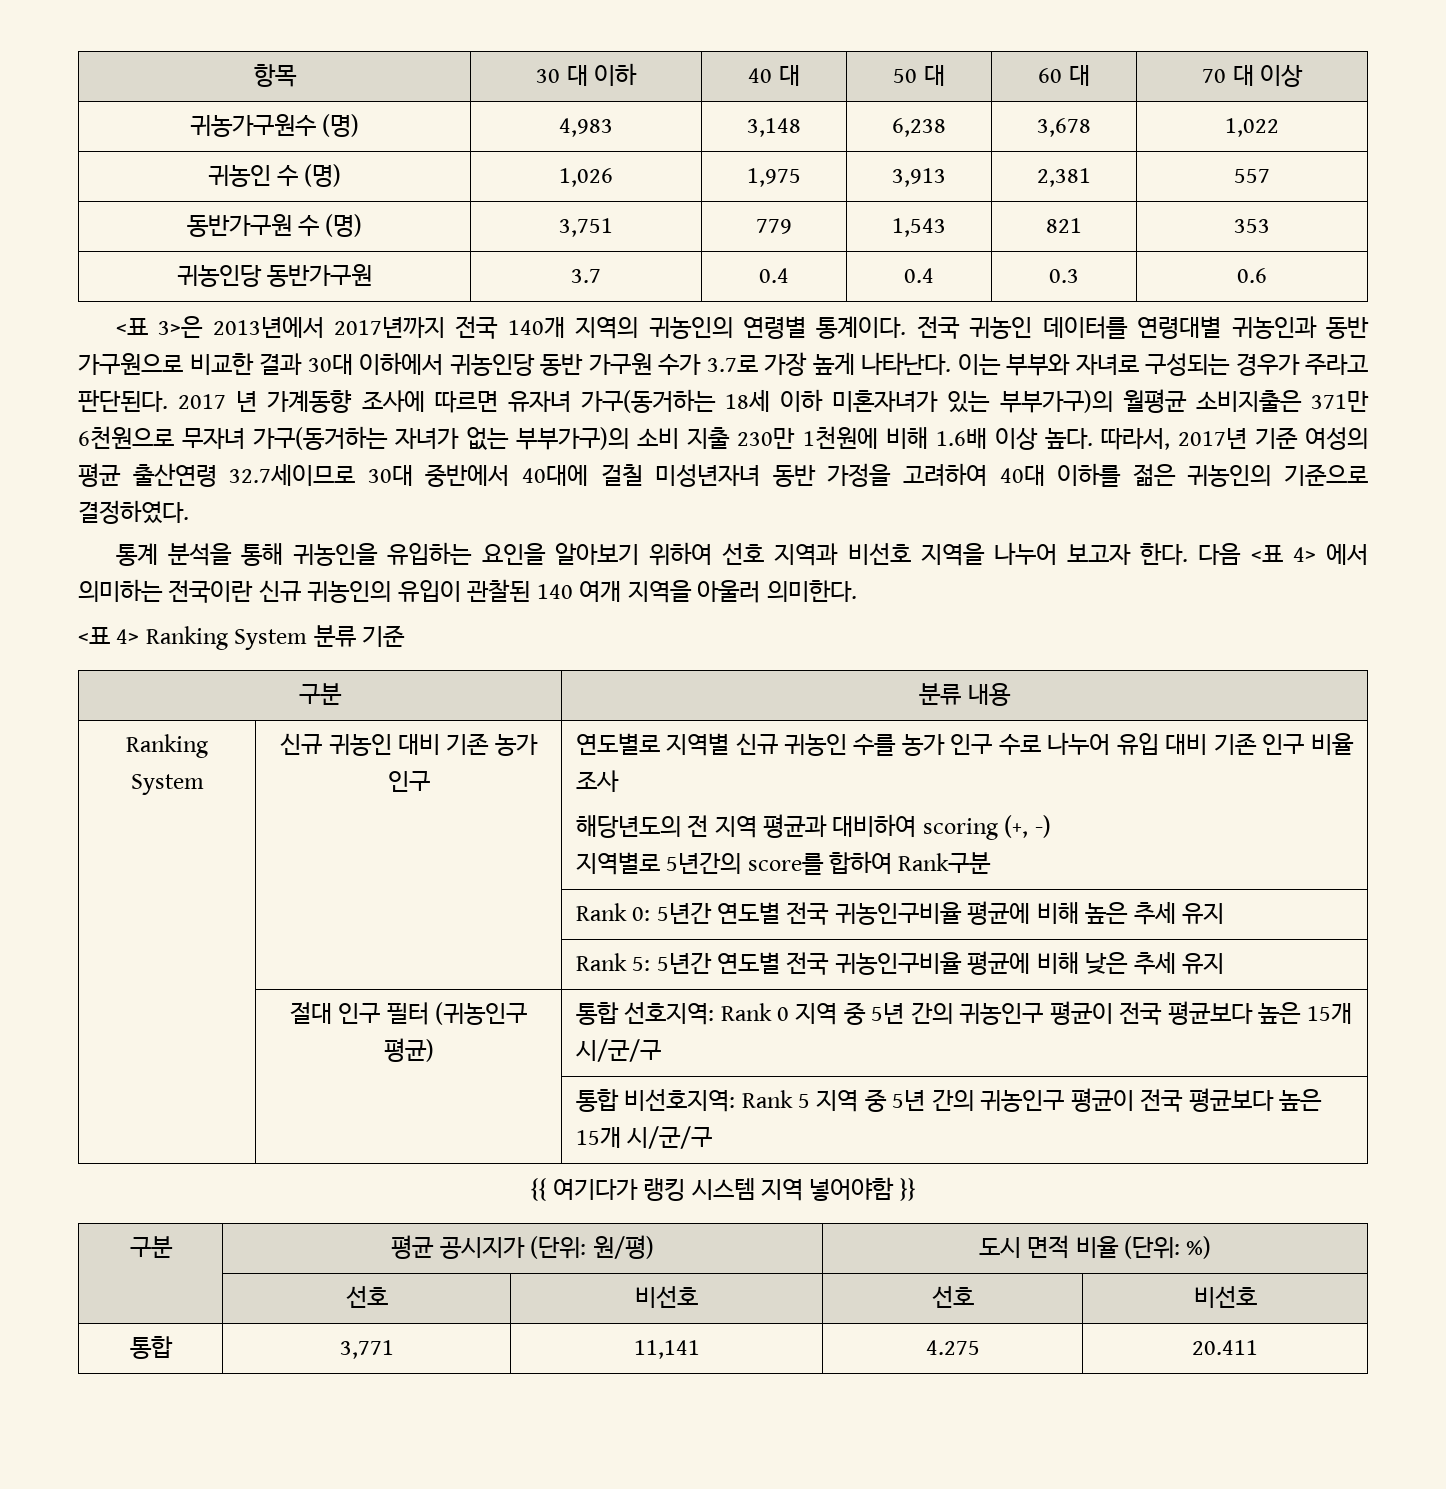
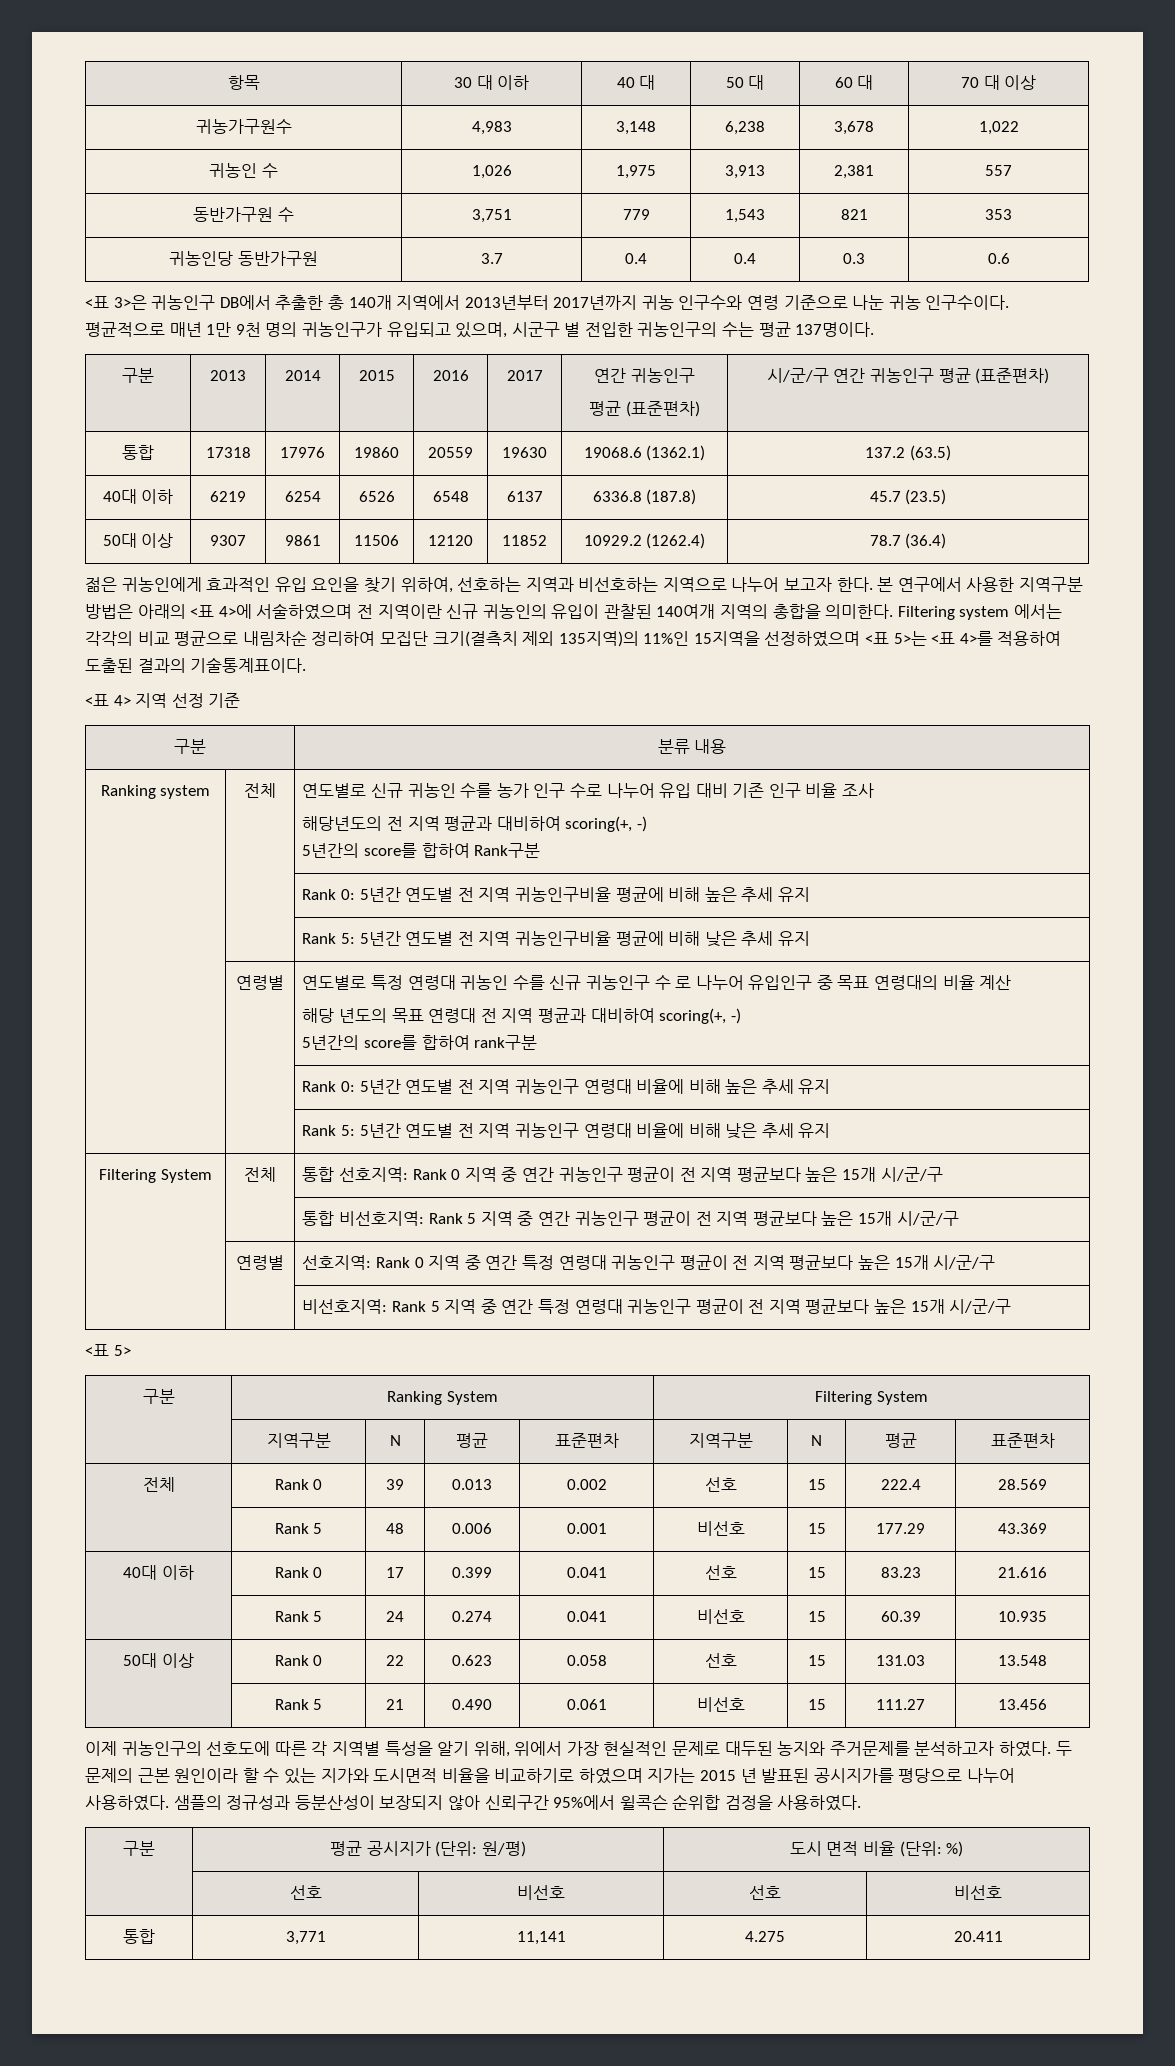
- 귀농가구원수 (명) | 4,983 | 3,148 | 6,238 | 3,678 | 1,022
+ 귀농가구원수 | 4,983 | 3,148 | 6,238 | 3,678 | 1,022
- 귀농인 수 (명) | 1,026 | 1,975 | 3,913 | 2,381 | 557
+ 귀농인 수 | 1,026 | 1,975 | 3,913 | 2,381 | 557
- 동반가구원 수 (명) | 3,751 | 779 | 1,543 | 821 | 353
+ 동반가구원 수 | 3,751 | 779 | 1,543 | 821 | 353
- <표 3>은 2013년에서 2017년까지 전국 140개 지역의 귀농인의 연령별 통계이다. 전국 귀농인 데이터를 연령대별 귀농인과 동반 가구원으로 비교한 결과 30대 이하에서 귀농인당 동반 가구원 수가 3.7로 가장 높게 나타난다. 이는 부부와 자녀로 구성되는 경우가 주라고 판단된다. 2017 년 가계동향 조사에 따르면 유자녀 가구(동거하는 18세 이하 미혼자녀가 있는 부부가구)의 월평균 소비지출은 371만 6천원으로 무자녀 가구(동거하는 자녀가 없는 부부가구)의 소비 지출 230만 1천원에 비해 1.6배 이상 높다. 따라서, 2017년 기준 여성의 평균 출산연령 32.7세이므로 30대 중반에서 40대에 걸칠 미성년자녀 동반 가정을 고려하여 40대 이하를 젊은 귀농인의 기준으로 결정하였다.
- 통계 분석을 통해 귀농인을 유입하는 요인을 알아보기 위하여 선호 지역과 비선호 지역을 나누어 보고자 한다. 다음 <표 4> 에서 의미하는 전국이란 신규 귀농인의 유입이 관찰된 140 여개 지역을 아울러 의미한다.
- <표 4> Ranking System 분류 기준
+ <표 3>은 귀농인구 DB에서 추출한 총 140개 지역에서 2013년부터 2017년까지 귀농 인구수와 연령 기준으로 나눈 귀농 인구수이다. 평균적으로 매년 1만 9천 명의 귀농인구가 유입되고 있으며, 시군구 별 전입한 귀농인구의 수는 평균 137명이다.
+ 구분 | 2013 | 2014 | 2015 | 2016 | 2017 | 연간 귀농인구
+ 평균 (표준편차) | 시/군/구 연간 귀농인구 평균 (표준편차)
+ 통합 | 17318 | 17976 | 19860 | 20559 | 19630 | 19068.6 (1362.1) | 137.2 (63.5)
+ 40대 이하 | 6219 | 6254 | 6526 | 6548 | 6137 | 6336.8 (187.8) | 45.7 (23.5)
+ 50대 이상 | 9307 | 9861 | 11506 | 12120 | 11852 | 10929.2 (1262.4) | 78.7 (36.4)
+ 젊은 귀농인에게 효과적인 유입 요인을 찾기 위하여, 선호하는 지역과 비선호하는 지역으로 나누어 보고자 한다. 본 연구에서 사용한 지역구분 방법은 아래의 <표 4>에 서술하였으며 전 지역이란 신규 귀농인의 유입이 관찰된 140여개 지역의 총합을 의미한다. Filtering system 에서는 각각의 비교 평균으로 내림차순 정리하여 모집단 크기(결측치 제외 135지역)의 11%인 15지역을 선정하였으며 <표 5>는 <표 4>를 적용하여 도출된 결과의 기술통계표이다.
+ <표 4> 지역 선정 기준
- Ranking System | 신규 귀농인 대비 기존 농가 인구 | 연도별로 지역별 신규 귀농인 수를 농가 인구 수로 나누어 유입 대비 기존 인구 비율 조사
- 해당년도의 전 지역 평균과 대비하여 scoring (+, -)
- 지역별로 5년간의 score를 합하여 Rank구분
+ Ranking system | 전체 | 연도별로 신규 귀농인 수를 농가 인구 수로 나누어 유입 대비 기존 인구 비율 조사
+ 해당년도의 전 지역 평균과 대비하여 scoring(+, -)
+ 5년간의 score를 합하여 Rank구분
- | | Rank 0: 5년간 연도별 전국 귀농인구비율 평균에 비해 높은 추세 유지
+ | | Rank 0: 5년간 연도별 전 지역 귀농인구비율 평균에 비해 높은 추세 유지
- | | Rank 5: 5년간 연도별 전국 귀농인구비율 평균에 비해 낮은 추세 유지
+ | | Rank 5: 5년간 연도별 전 지역 귀농인구비율 평균에 비해 낮은 추세 유지
- | 절대 인구 필터 (귀농인구 평균) | 통합 선호지역: Rank 0 지역 중 5년 간의 귀농인구 평균이 전국 평균보다 높은 15개 시/군/구
+ | 연령별 | 연도별로 특정 연령대 귀농인 수를 신규 귀농인구 수 로 나누어 유입인구 중 목표 연령대의 비율 계산
+ 해당 년도의 목표 연령대 전 지역 평균과 대비하여 scoring(+, -)
+ 5년간의 score를 합하여 rank구분
+ | | Rank 0: 5년간 연도별 전 지역 귀농인구 연령대 비율에 비해 높은 추세 유지
+ | | Rank 5: 5년간 연도별 전 지역 귀농인구 연령대 비율에 비해 낮은 추세 유지
+ Filtering System | 전체 | 통합 선호지역: Rank 0 지역 중 연간 귀농인구 평균이 전 지역 평균보다 높은 15개 시/군/구
- | | 통합 비선호지역: Rank 5 지역 중 5년 간의 귀농인구 평균이 전국 평균보다 높은 15개 시/군/구
- {{ 여기다가 랭킹 시스템 지역 넣어야함 }}
+ | | 통합 비선호지역: Rank 5 지역 중 연간 귀농인구 평균이 전 지역 평균보다 높은 15개 시/군/구
+ | 연령별 | 선호지역: Rank 0 지역 중 연간 특정 연령대 귀농인구 평균이 전 지역 평균보다 높은 15개 시/군/구
+ | | 비선호지역: Rank 5 지역 중 연간 특정 연령대 귀농인구 평균이 전 지역 평균보다 높은 15개 시/군/구
+ <표 5>
+ 구분 | Ranking System | Filtering System
+ | 지역구분 | N | 평균 | 표준편차 | 지역구분 | N | 평균 | 표준편차
+ 전체 | Rank 0 | 39 | 0.013 | 0.002 | 선호 | 15 | 222.4 | 28.569
+ | Rank 5 | 48 | 0.006 | 0.001 | 비선호 | 15 | 177.29 | 43.369
+ 40대 이하 | Rank 0 | 17 | 0.399 | 0.041 | 선호 | 15 | 83.23 | 21.616
+ | Rank 5 | 24 | 0.274 | 0.041 | 비선호 | 15 | 60.39 | 10.935
+ 50대 이상 | Rank 0 | 22 | 0.623 | 0.058 | 선호 | 15 | 131.03 | 13.548
+ | Rank 5 | 21 | 0.490 | 0.061 | 비선호 | 15 | 111.27 | 13.456
+ 이제 귀농인구의 선호도에 따른 각 지역별 특성을 알기 위해, 위에서 가장 현실적인 문제로 대두된 농지와 주거문제를 분석하고자 하였다. 두 문제의 근본 원인이라 할 수 있는 지가와 도시면적 비율을 비교하기로 하였으며 지가는 2015 년 발표된 공시지가를 평당으로 나누어 사용하였다. 샘플의 정규성과 등분산성이 보장되지 않아 신뢰구간 95%에서 윌콕슨 순위합 검정을 사용하였다.

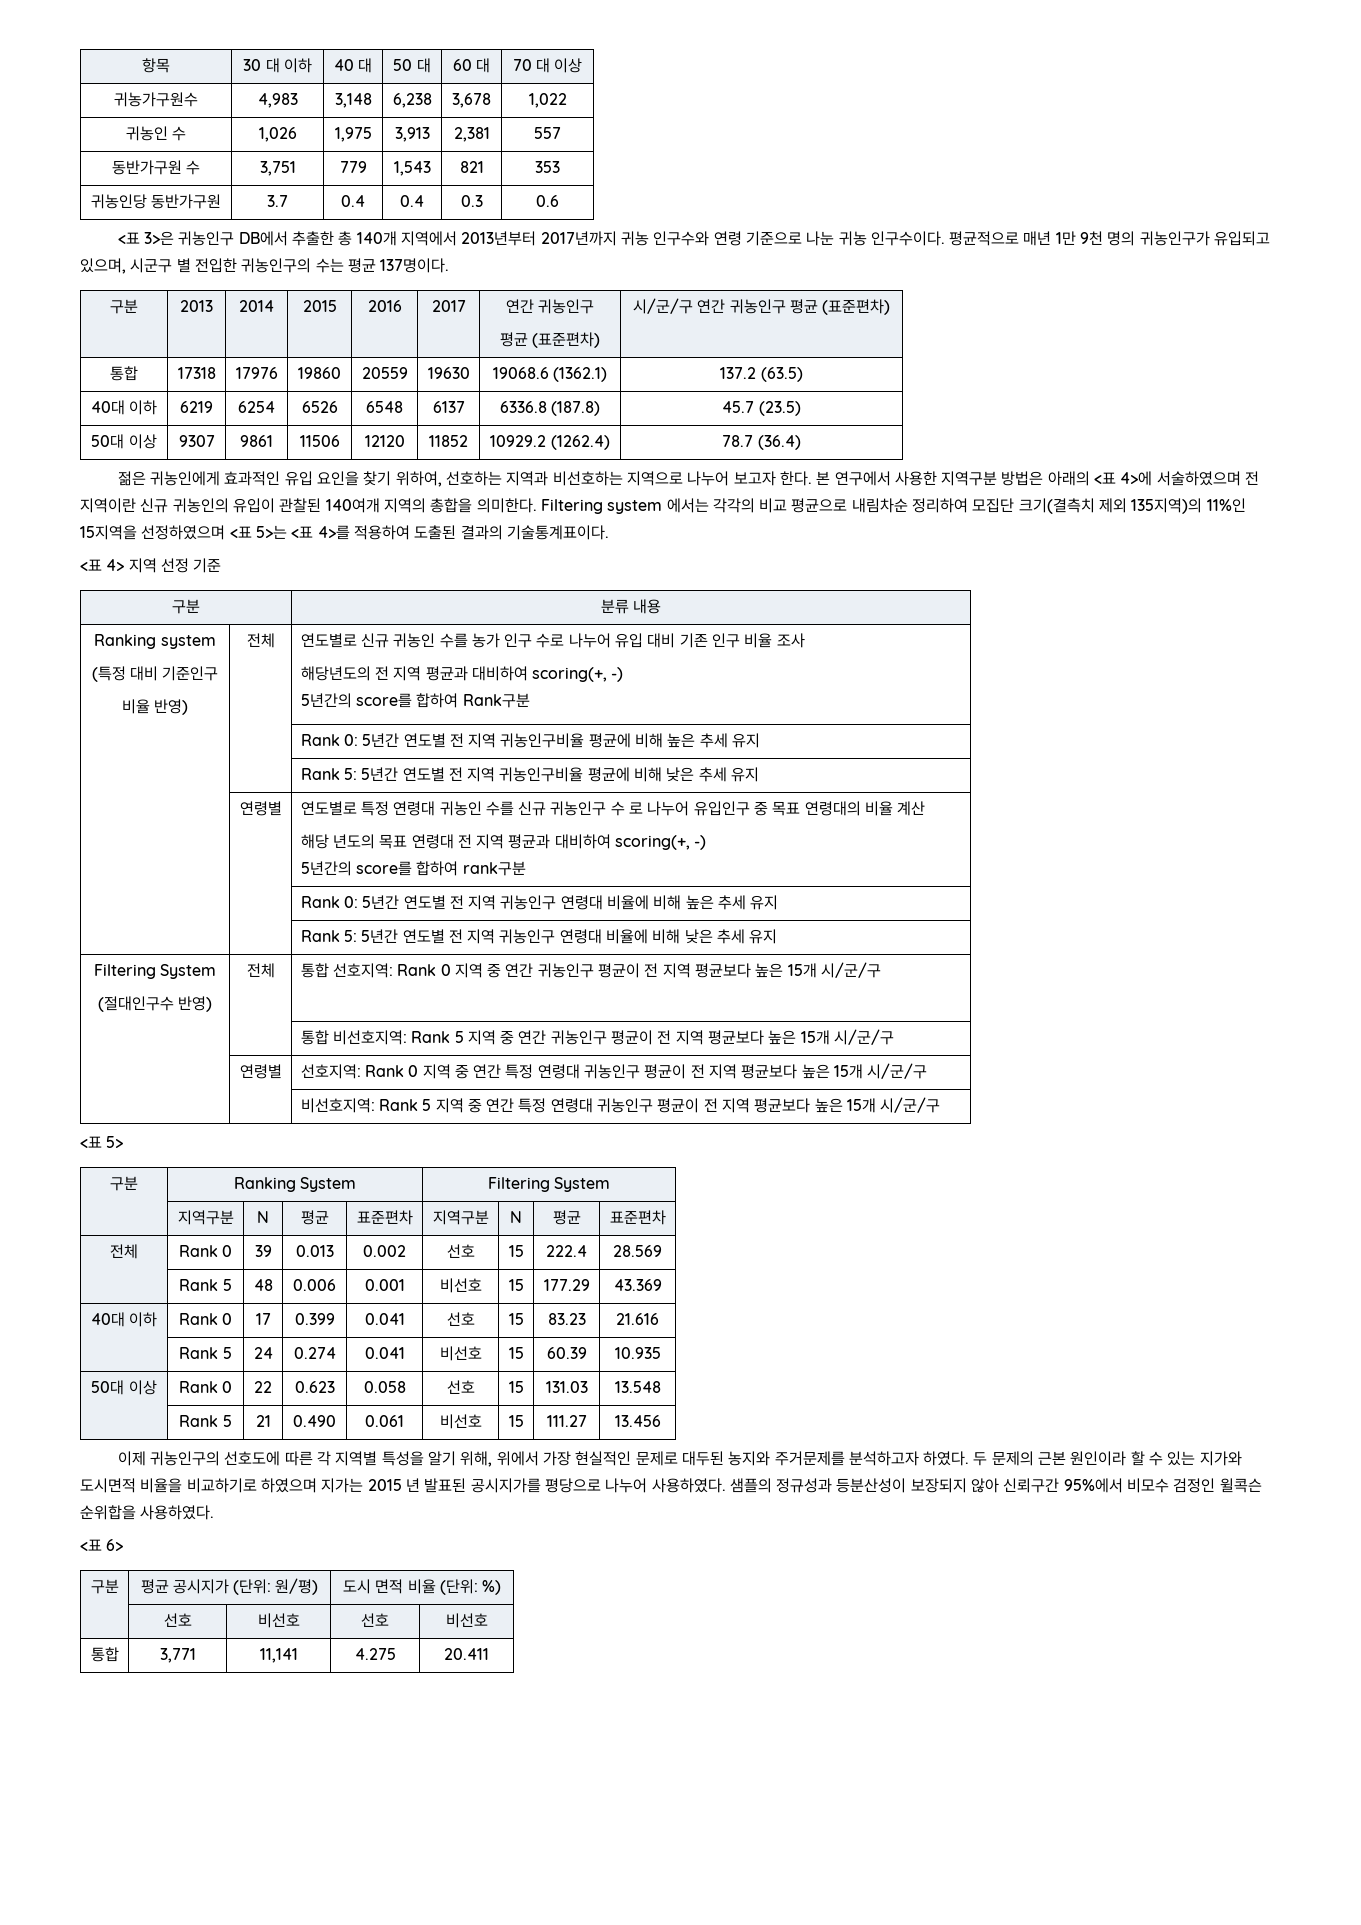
- Ranking system | 전체 | 연도별로 신규 귀농인 수를 농가 인구 수로 나누어 유입 대비 기존 인구 비율 조사
+ Ranking system
+ (특정 대비 기준인구
+ 비율 반영) | 전체 | 연도별로 신규 귀농인 수를 농가 인구 수로 나누어 유입 대비 기존 인구 비율 조사
  | | Rank 5: 5년간 연도별 전 지역 귀농인구 연령대 비율에 비해 낮은 추세 유지
- Filtering System | 전체 | 통합 선호지역: Rank 0 지역 중 연간 귀농인구 평균이 전 지역 평균보다 높은 15개 시/군/구
+ Filtering System
+ (절대인구수 반영) | 전체 | 통합 선호지역: Rank 0 지역 중 연간 귀농인구 평균이 전 지역 평균보다 높은 15개 시/군/구
- 샘플의 정규성과 등분산성이 보장되지 않아 신뢰구간 95%에서 윌콕슨 순위합 검정을 사용하였다.
+ 샘플의 정규성과 등분산성이 보장되지 않아 신뢰구간 95%에서 비모수 검정인 윌콕슨 순위합을 사용하였다.
+ <표 6>

